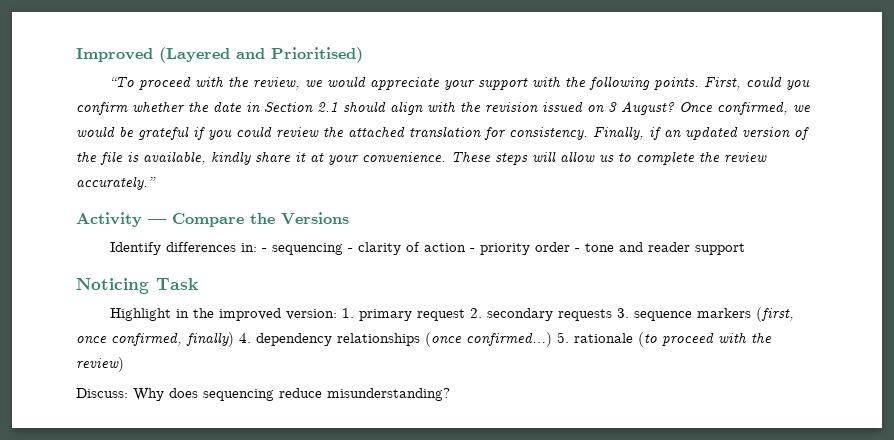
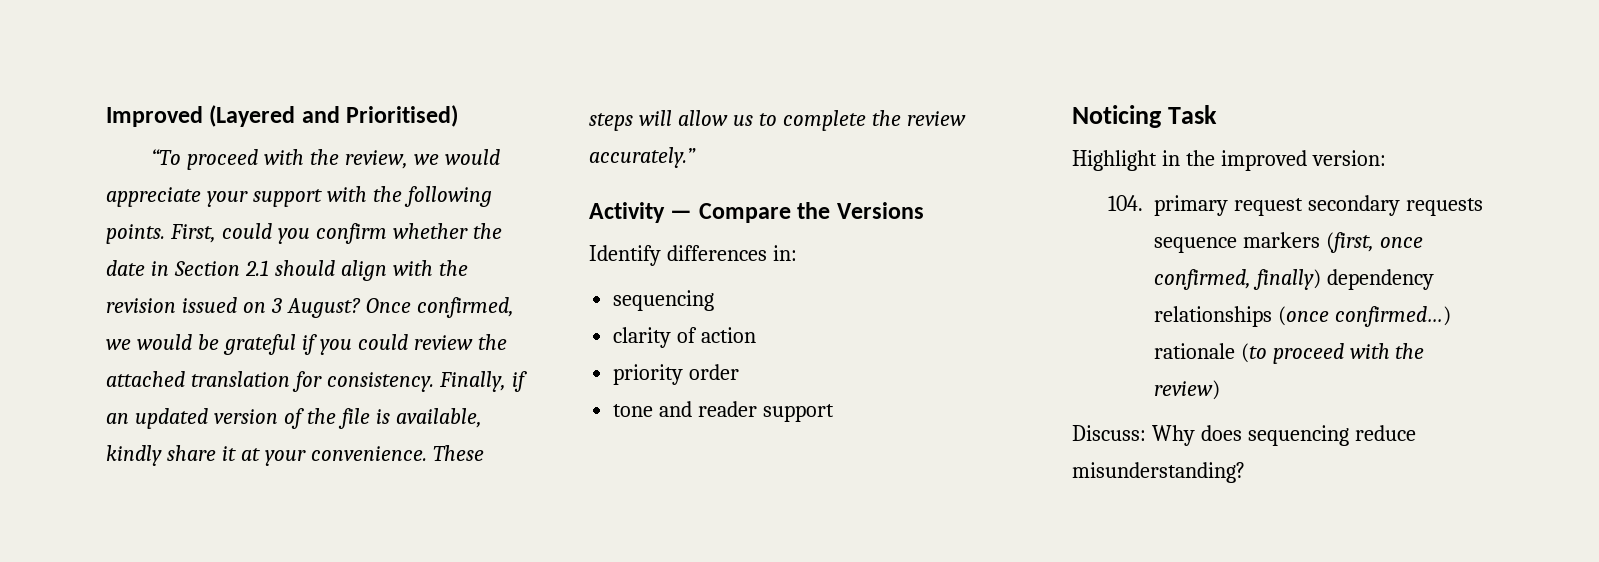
- Identify differences in: - sequencing - clarity of action - priority order - tone and reader support
+ Identify differences in:
+ sequencing
+ clarity of action
+ priority order
+ tone and reader support
- Highlight in the improved version: 1. primary request 2. secondary requests 3. sequence markers (first, once confirmed, finally) 4. dependency relationships (once confirmed…) 5. rationale (to proceed with the review)
+ Highlight in the improved version:
+ 104. primary request secondary requests sequence markers (first, once confirmed, finally) dependency relationships (once confirmed…) rationale (to proceed with the review)

